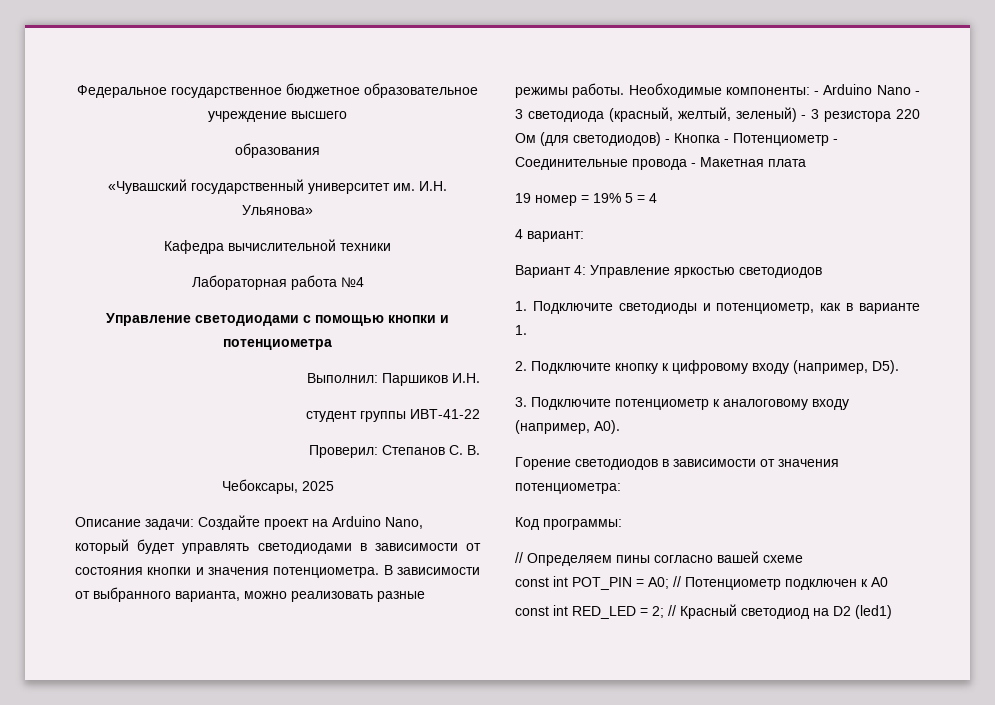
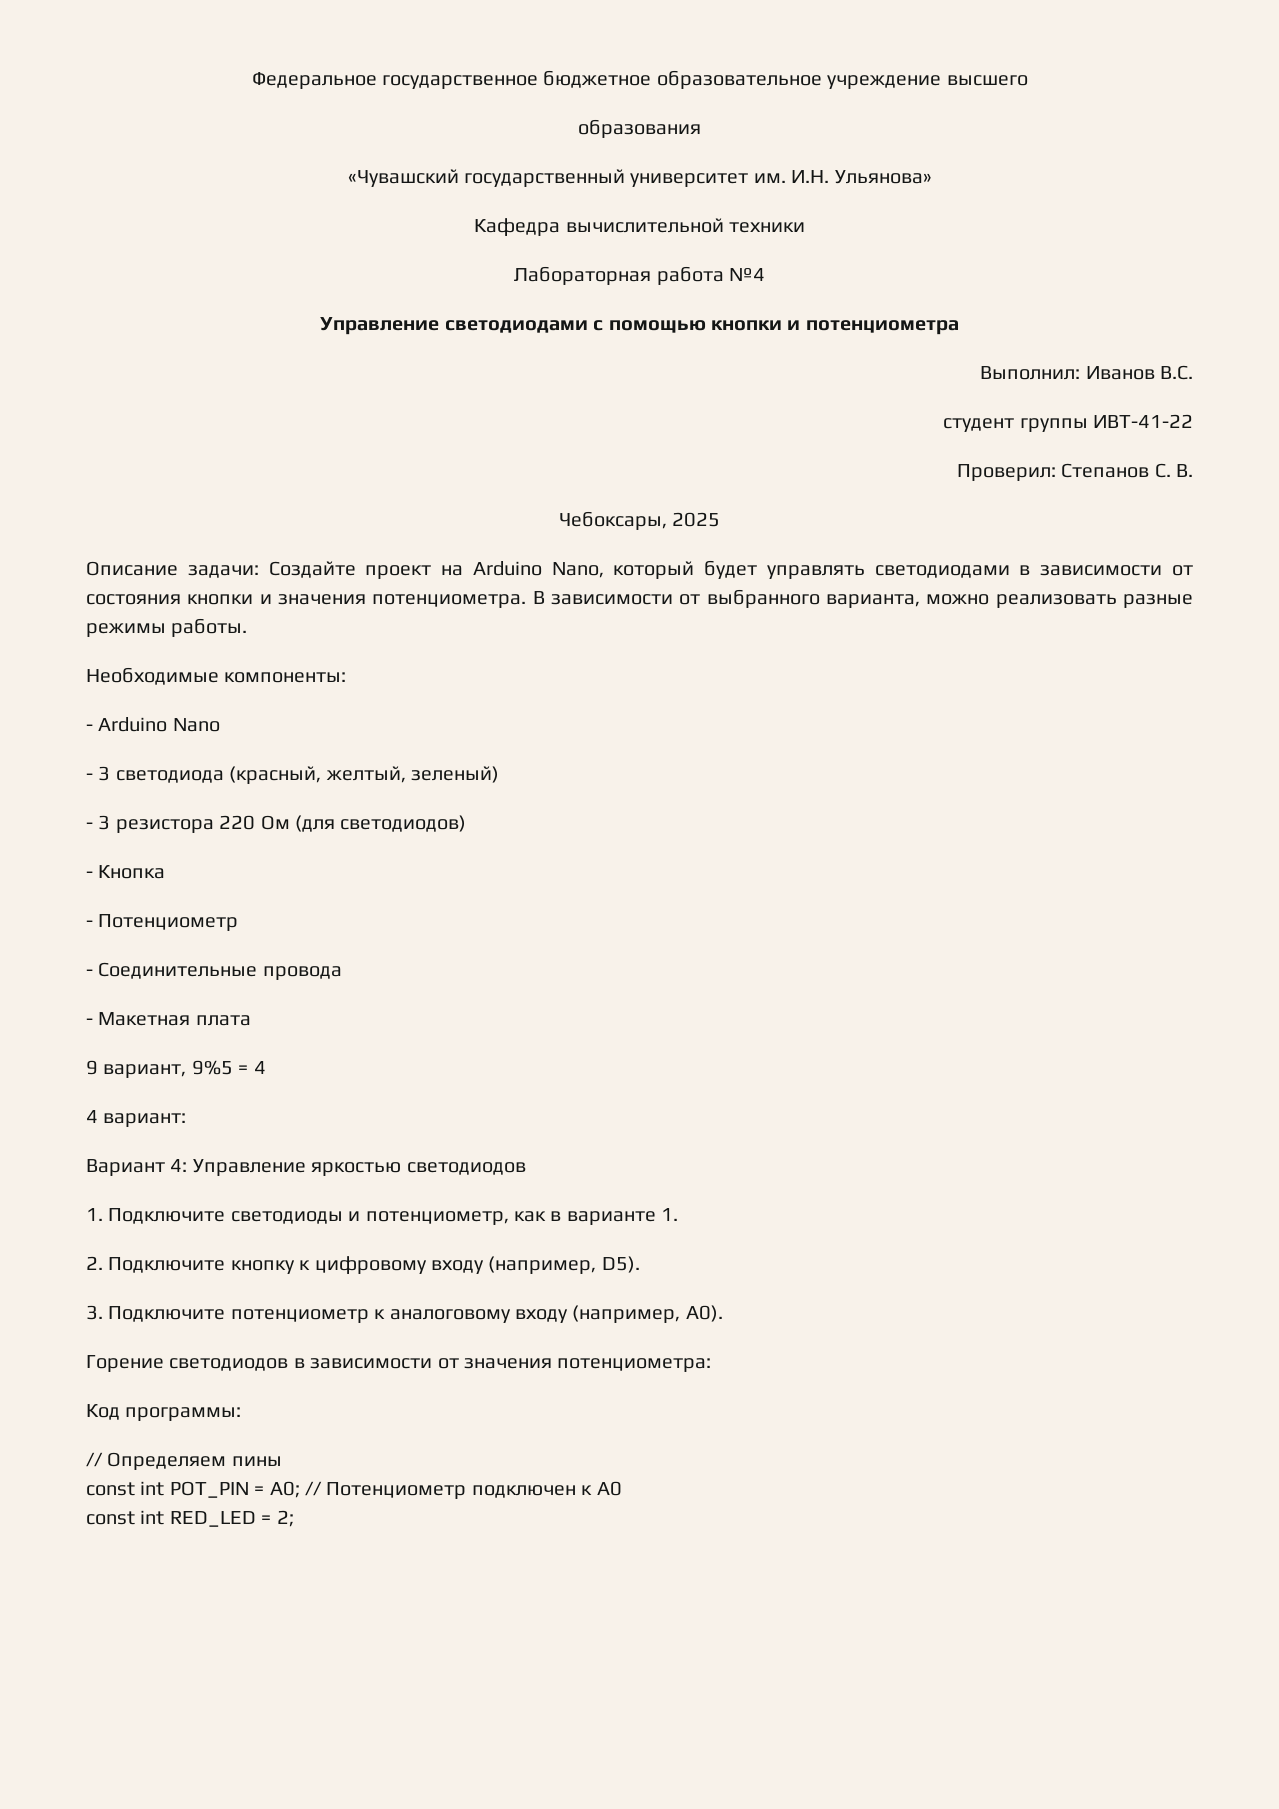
- Выполнил: Паршиков И.Н.
+ Выполнил: Иванов В.С.
- В зависимости от выбранного варианта, можно реализовать разные режимы работы. Необходимые компоненты: - Arduino Nano - 3 светодиода (красный, желтый, зеленый) - 3 резистора 220 Ом (для светодиодов) - Кнопка - Потенциометр - Соединительные провода - Макетная плата
+ В зависимости от выбранного варианта, можно реализовать разные режимы работы.
+ Необходимые компоненты:
+ - Arduino Nano
+ - 3 светодиода (красный, желтый, зеленый)
+ - 3 резистора 220 Ом (для светодиодов)
+ - Кнопка
+ - Потенциометр
+ - Соединительные провода
+ - Макетная плата
- 19 номер = 19% 5 = 4
+ 9 вариант, 9%5 = 4
- // Определяем пины согласно вашей схеме
+ // Определяем пины
- const int RED_LED = 2; // Красный светодиод на D2 (led1)
+ const int RED_LED = 2;

